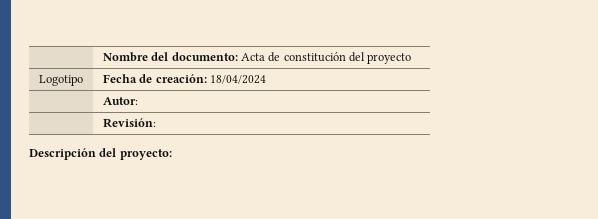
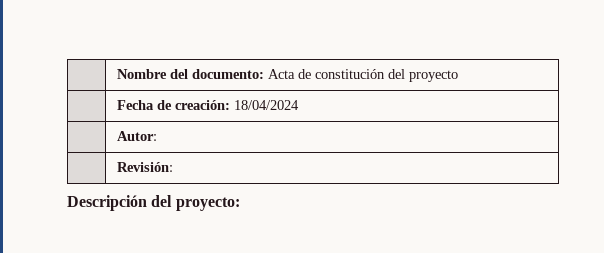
- Logotipo | Fecha de creación: 18/04/2024
+ | Fecha de creación: 18/04/2024

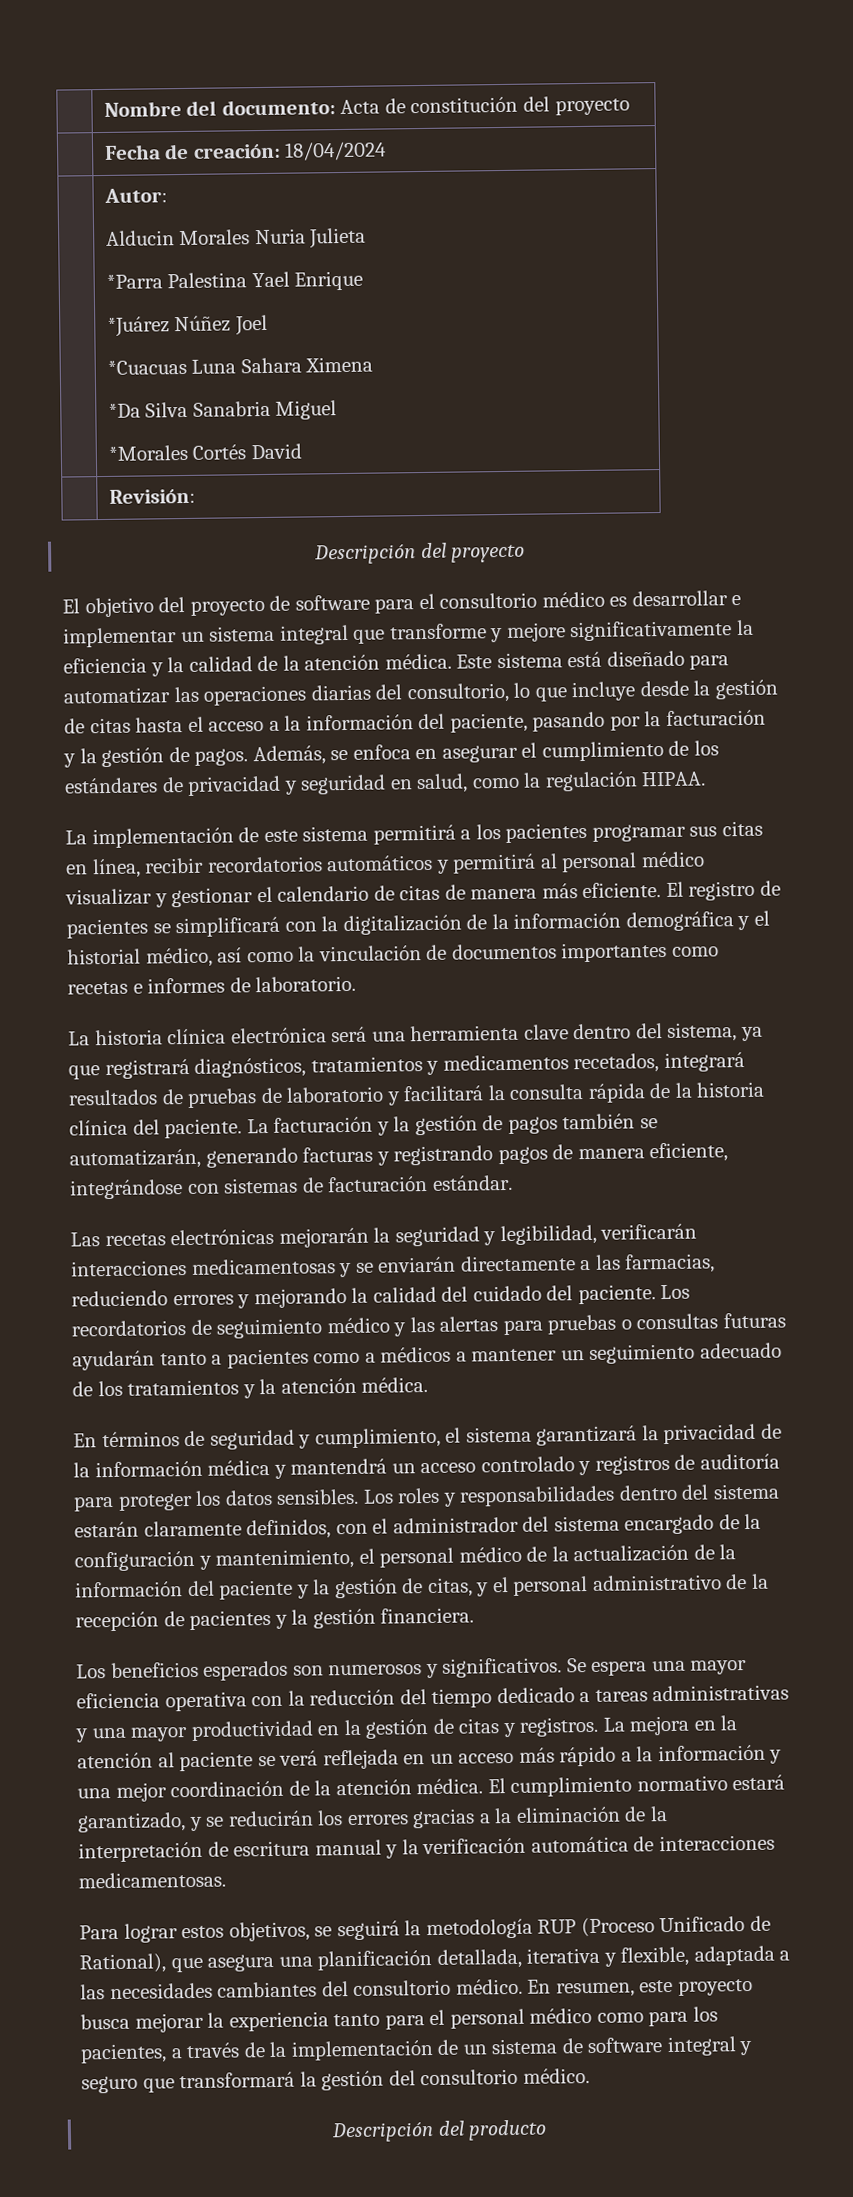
  | Autor:
+ Alducin Morales Nuria Julieta
+ *Parra Palestina Yael Enrique
+ *Juárez Núñez Joel
+ *Cuacuas Luna Sahara Ximena
+ *Da Silva Sanabria Miguel
+ *Morales Cortés David
  | Revisión:
- Descripción del proyecto:
+ Descripción del proyecto
+ El objetivo del proyecto de software para el consultorio médico es desarrollar e implementar un sistema integral que transforme y mejore significativamente la eficiencia y la calidad de la atención médica. Este sistema está diseñado para automatizar las operaciones diarias del consultorio, lo que incluye desde la gestión de citas hasta el acceso a la información del paciente, pasando por la facturación y la gestión de pagos. Además, se enfoca en asegurar el cumplimiento de los estándares de privacidad y seguridad en salud, como la regulación HIPAA.
+ La implementación de este sistema permitirá a los pacientes programar sus citas en línea, recibir recordatorios automáticos y permitirá al personal médico visualizar y gestionar el calendario de citas de manera más eficiente. El registro de pacientes se simplificará con la digitalización de la información demográfica y el historial médico, así como la vinculación de documentos importantes como recetas e informes de laboratorio.
+ La historia clínica electrónica será una herramienta clave dentro del sistema, ya que registrará diagnósticos, tratamientos y medicamentos recetados, integrará resultados de pruebas de laboratorio y facilitará la consulta rápida de la historia clínica del paciente. La facturación y la gestión de pagos también se automatizarán, generando facturas y registrando pagos de manera eficiente, integrándose con sistemas de facturación estándar.
+ Las recetas electrónicas mejorarán la seguridad y legibilidad, verificarán interacciones medicamentosas y se enviarán directamente a las farmacias, reduciendo errores y mejorando la calidad del cuidado del paciente. Los recordatorios de seguimiento médico y las alertas para pruebas o consultas futuras ayudarán tanto a pacientes como a médicos a mantener un seguimiento adecuado de los tratamientos y la atención médica.
+ En términos de seguridad y cumplimiento, el sistema garantizará la privacidad de la información médica y mantendrá un acceso controlado y registros de auditoría para proteger los datos sensibles. Los roles y responsabilidades dentro del sistema estarán claramente definidos, con el administrador del sistema encargado de la configuración y mantenimiento, el personal médico de la actualización de la información del paciente y la gestión de citas, y el personal administrativo de la recepción de pacientes y la gestión financiera.
+ Los beneficios esperados son numerosos y significativos. Se espera una mayor eficiencia operativa con la reducción del tiempo dedicado a tareas administrativas y una mayor productividad en la gestión de citas y registros. La mejora en la atención al paciente se verá reflejada en un acceso más rápido a la información y una mejor coordinación de la atención médica. El cumplimiento normativo estará garantizado, y se reducirán los errores gracias a la eliminación de la interpretación de escritura manual y la verificación automática de interacciones medicamentosas.
+ Para lograr estos objetivos, se seguirá la metodología RUP (Proceso Unificado de Rational), que asegura una planificación detallada, iterativa y flexible, adaptada a las necesidades cambiantes del consultorio médico. En resumen, este proyecto busca mejorar la experiencia tanto para el personal médico como para los pacientes, a través de la implementación de un sistema de software integral y seguro que transformará la gestión del consultorio médico.
+ Descripción del producto

